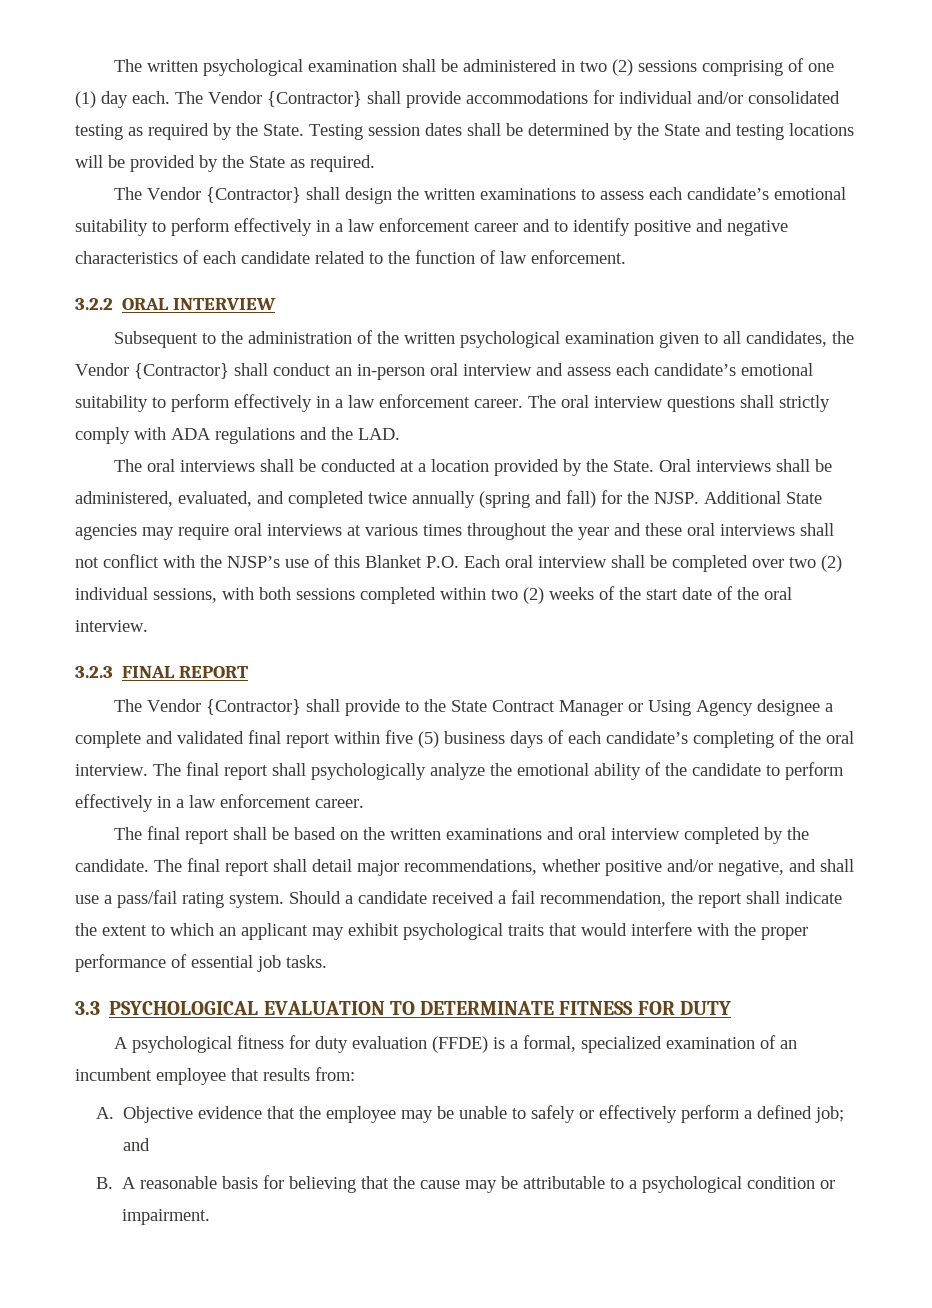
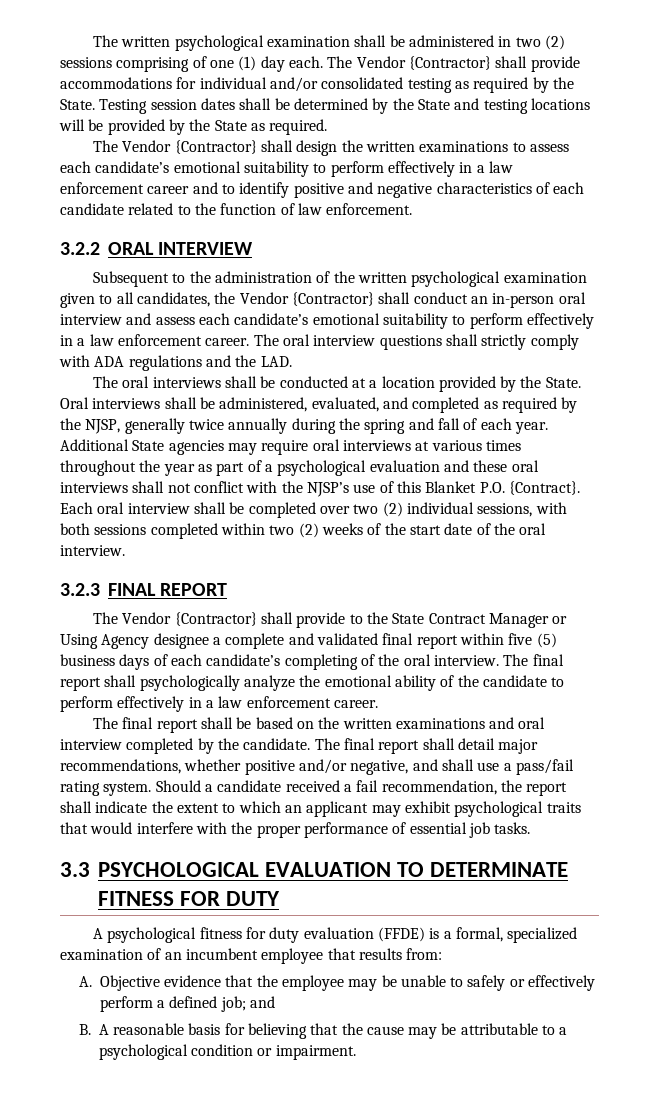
- Oral interviews shall be administered, evaluated, and completed twice annually (spring and fall) for the NJSP.
+ Oral interviews shall be administered, evaluated, and completed as required by the NJSP, generally twice annually during the spring and fall of each year.
- Additional State agencies may require oral interviews at various times throughout the year and these oral interviews shall not conflict with the NJSP’s use of this Blanket P.O. Each oral interview shall be completed over two (2) individual sessions, with both sessions completed within two (2) weeks of the start date of the oral interview.
+ Additional State agencies may require oral interviews at various times throughout the year as part of a psychological evaluation and these oral interviews shall not conflict with the NJSP’s use of this Blanket P.O. {Contract}. Each oral interview shall be completed over two (2) individual sessions, with both sessions completed within two (2) weeks of the start date of the oral interview.

